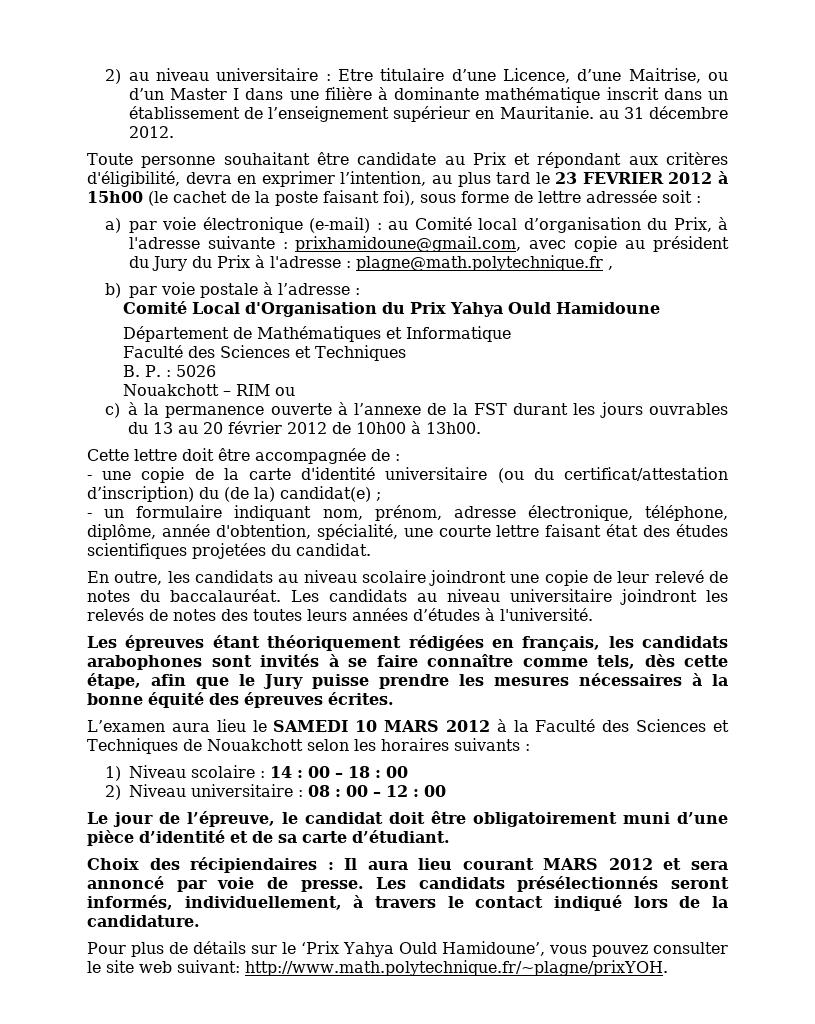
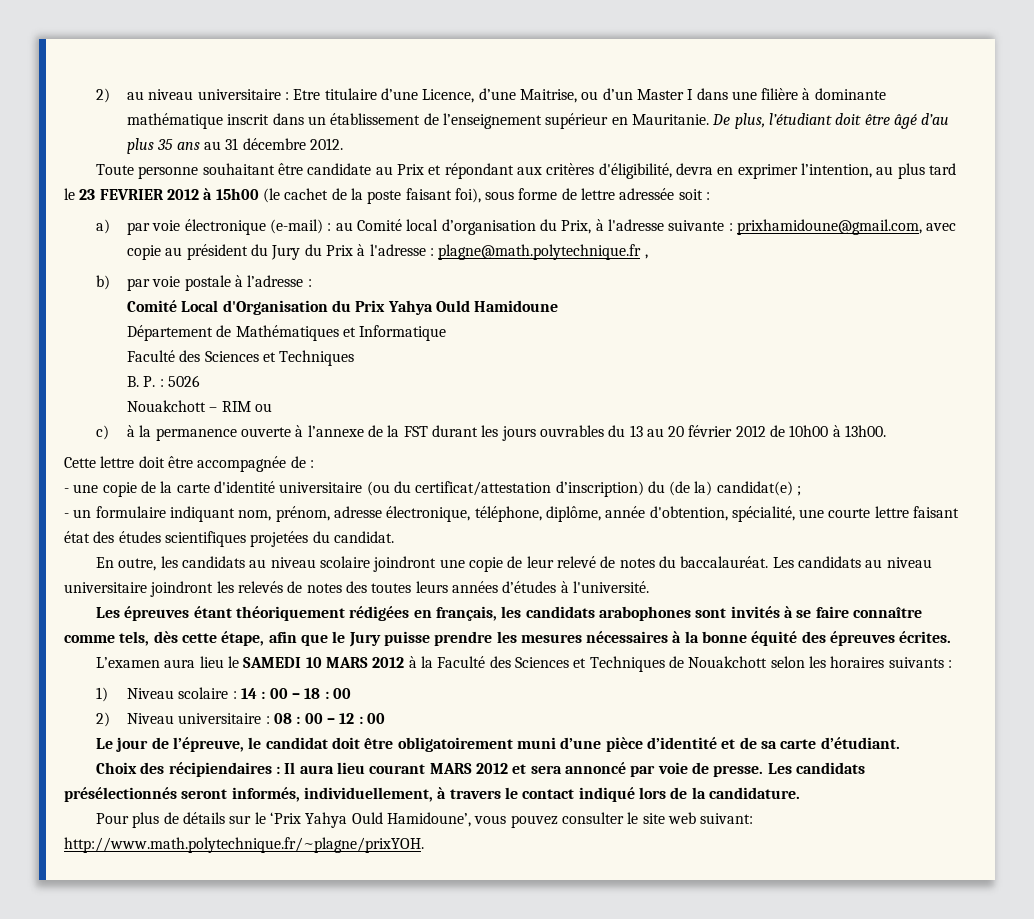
- 2) au niveau universitaire : Etre titulaire d’une Licence, d’une Maitrise, ou d’un Master I dans une filière à dominante mathématique inscrit dans un établissement de l’enseignement supérieur en Mauritanie. au 31 décembre 2012.
+ 2) au niveau universitaire : Etre titulaire d’une Licence, d’une Maitrise, ou d’un Master I dans une filière à dominante mathématique inscrit dans un établissement de l’enseignement supérieur en Mauritanie. De plus, l’étudiant doit être âgé d’au plus 35 ans au 31 décembre 2012.

